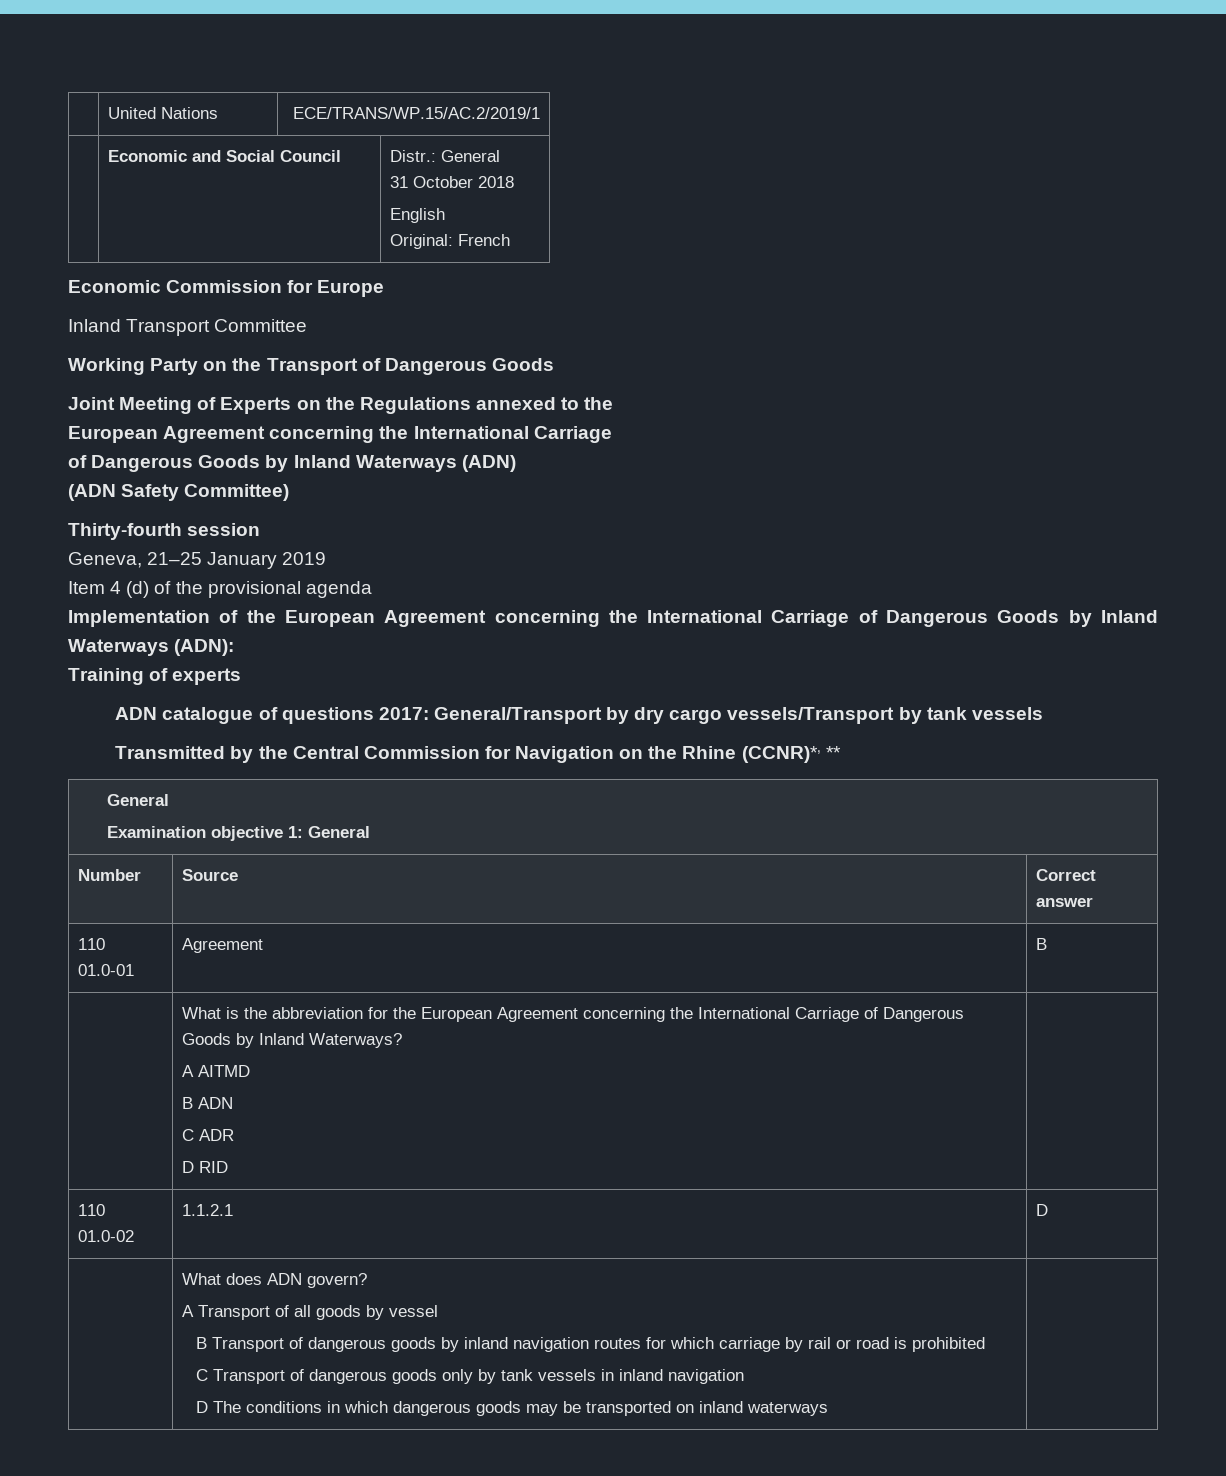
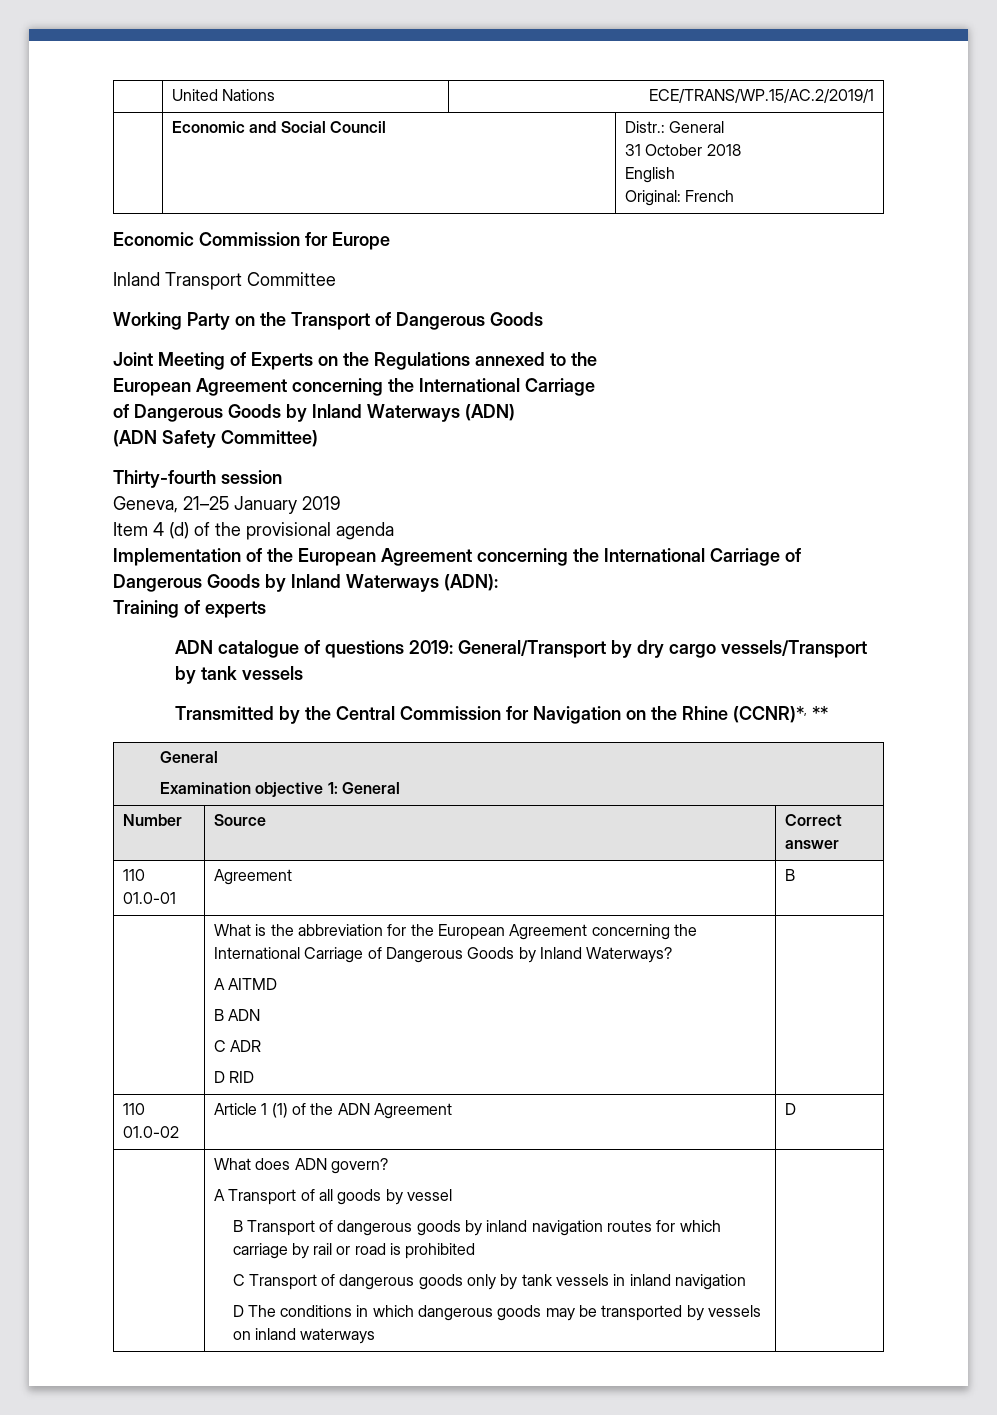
- ADN catalogue of questions 2017: General/Transport by dry cargo vessels/Transport by tank vessels
+ ADN catalogue of questions 2019: General/Transport by dry cargo vessels/Transport by tank vessels
- 110 01.0-02 | 1.1.2.1 | D
+ 110 01.0-02 | Article 1 (1) of the ADN Agreement | D
- D The conditions in which dangerous goods may be transported on inland waterways
+ D The conditions in which dangerous goods may be transported by vessels on inland waterways

